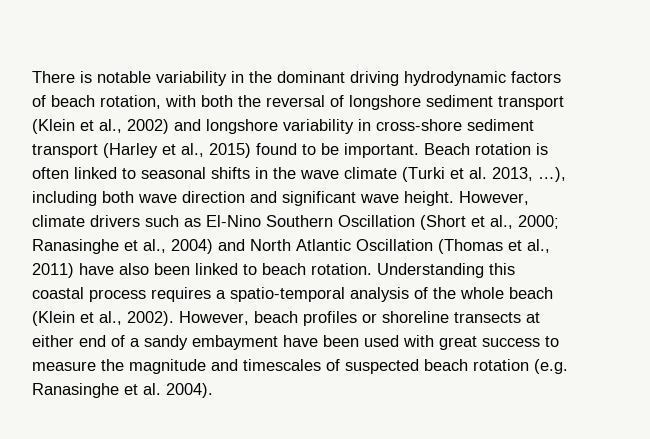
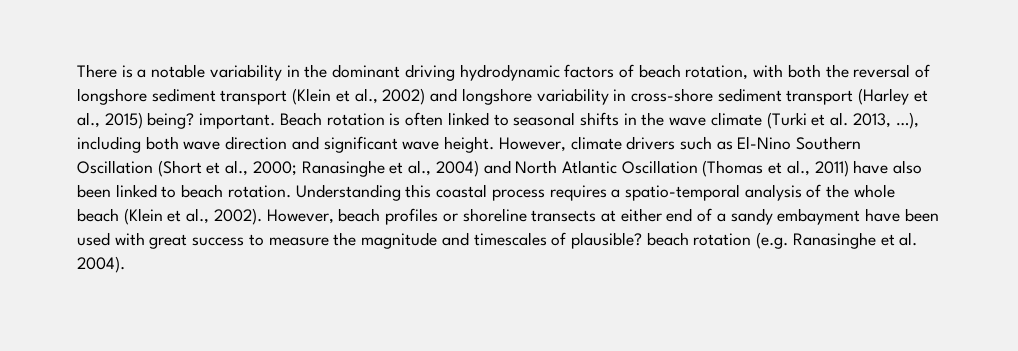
- There is notable variability in the dominant driving hydrodynamic factors of beach rotation, with both the reversal of longshore sediment transport (Klein et al., 2002) and longshore variability in cross-shore sediment transport (Harley et al., 2015) found to be important.
+ There is a notable variability in the dominant driving hydrodynamic factors of beach rotation, with both the reversal of longshore sediment transport (Klein et al., 2002) and longshore variability in cross-shore sediment transport (Harley et al., 2015) being? important.
- However, beach profiles or shoreline transects at either end of a sandy embayment have been used with great success to measure the magnitude and timescales of suspected beach rotation (e.g. Ranasinghe et al. 2004).
+ However, beach profiles or shoreline transects at either end of a sandy embayment have been used with great success to measure the magnitude and timescales of plausible? beach rotation (e.g. Ranasinghe et al. 2004).

